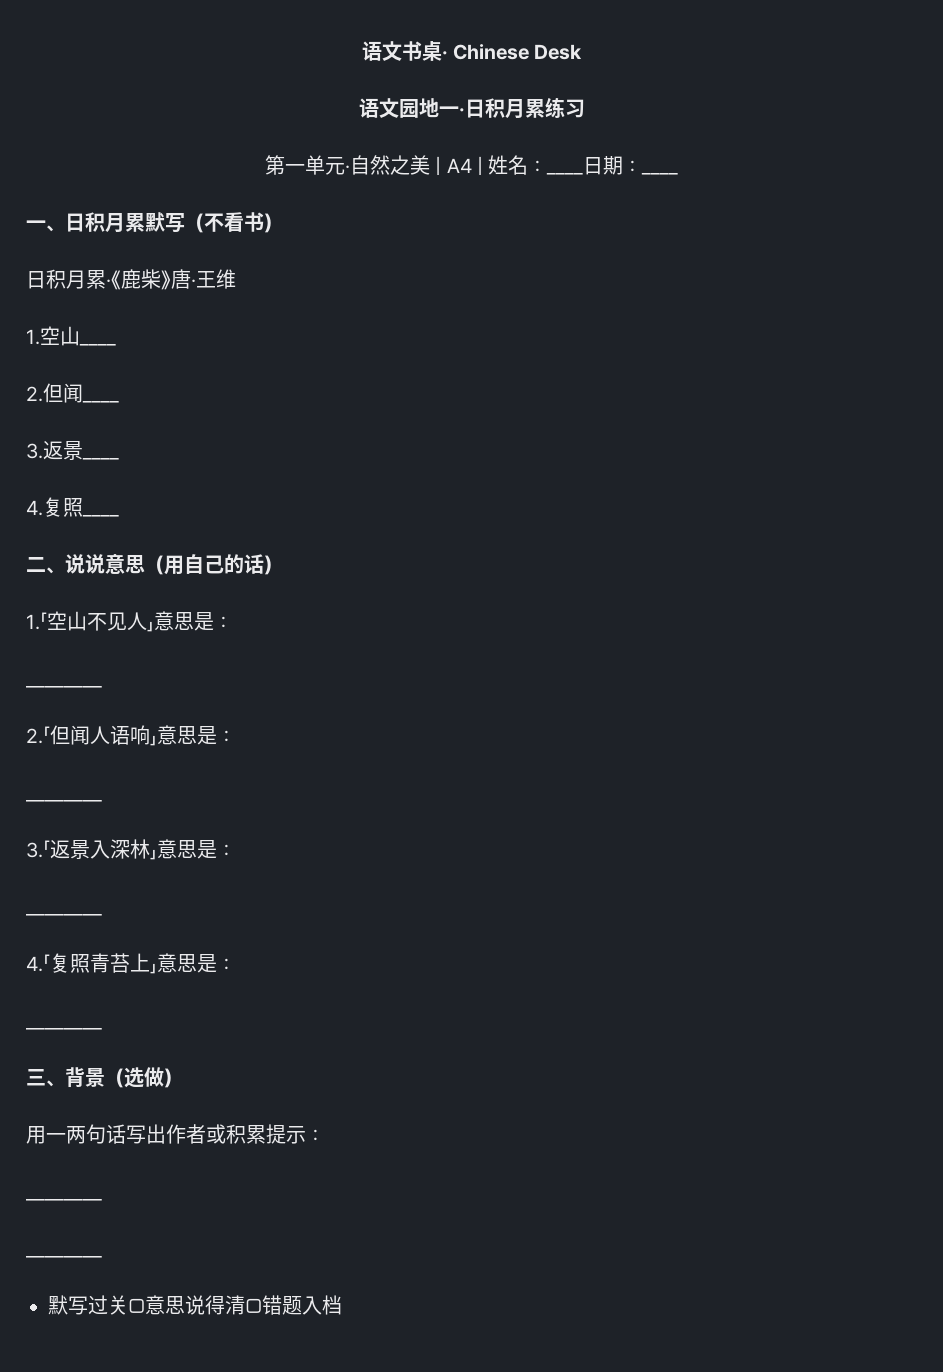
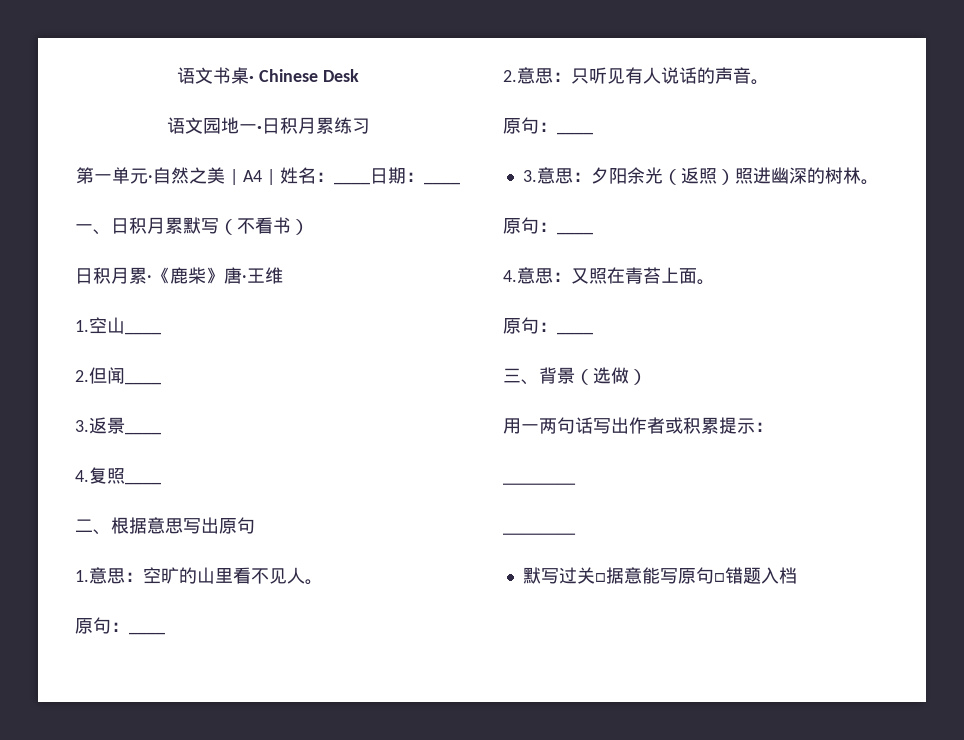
- 二、说说意思（用自己的话）
- 1.「空山不见人」意思是：
- ＿＿＿＿
- 2.「但闻人语响」意思是：
- ＿＿＿＿
- 3.「返景入深林」意思是：
- ＿＿＿＿
- 4.「复照青苔上」意思是：
- ＿＿＿＿
+ 二、根据意思写出原句
+ 1.意思：空旷的山里看不见人。
+ 原句：____
+ 2.意思：只听见有人说话的声音。
+ 原句：____
+ 3.意思：夕阳余光（返照）照进幽深的树林。
+ 原句：____
+ 4.意思：又照在青苔上面。
+ 原句：____
- 默写过关□意思说得清□错题入档
+ 默写过关□据意能写原句□错题入档

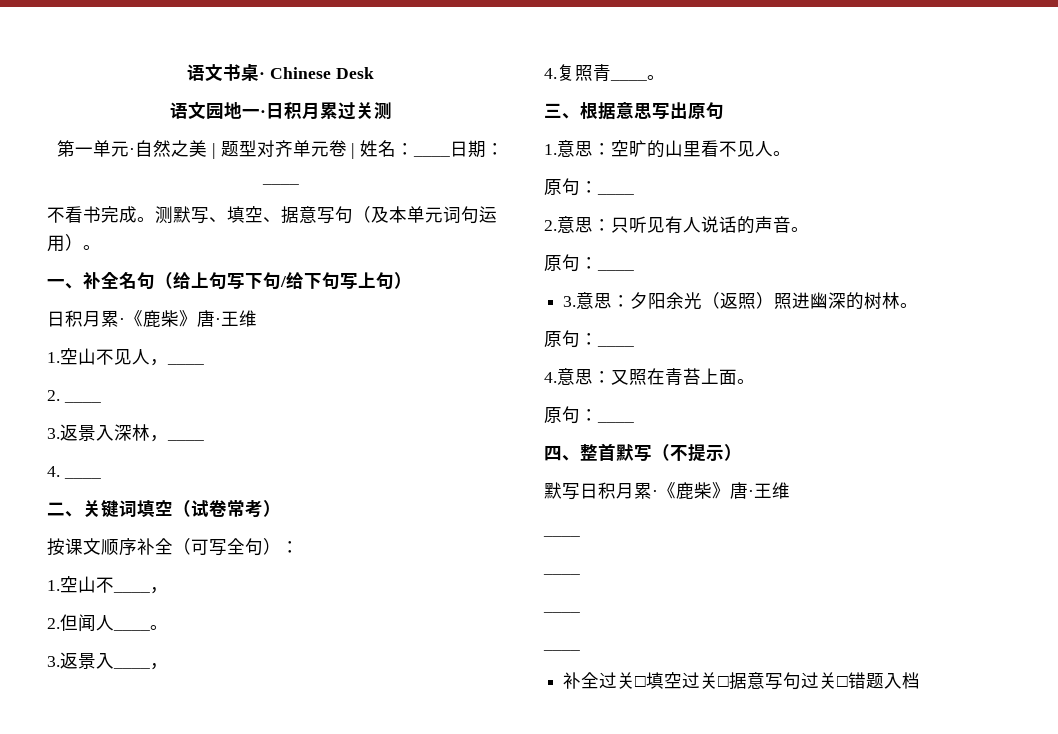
- 语文园地一·日积月累练习
+ 语文园地一·日积月累过关测
- 第一单元·自然之美 | A4 | 姓名：____日期：____
+ 第一单元·自然之美 | 题型对齐单元卷 | 姓名：____日期：____
- 一、日积月累默写（不看书）
+ 不看书完成。测默写、填空、据意写句（及本单元词句运用）。
+ 一、补全名句（给上句写下句/给下句写上句）
- 1.空山____
- 2.但闻____
+ 1.空山不见人，____
+ 2. ____
- 3.返景____
+ 3.返景入深林，____
+ 4. ____
+ 二、关键词填空（试卷常考）
+ 按课文顺序补全（可写全句）：
+ 1.空山不____，
+ 2.但闻人____。
+ 3.返景入____，
- 4.复照____
- 二、根据意思写出原句
+ 4.复照青____。
+ 三、根据意思写出原句
- 三、背景（选做）
- 用一两句话写出作者或积累提示：
- ＿＿＿＿
- ＿＿＿＿
- 默写过关□据意能写原句□错题入档
+ 四、整首默写（不提示）
+ 默写日积月累·《鹿柴》唐·王维
+ ____
+ ____
+ ____
+ ____
+ 补全过关□填空过关□据意写句过关□错题入档

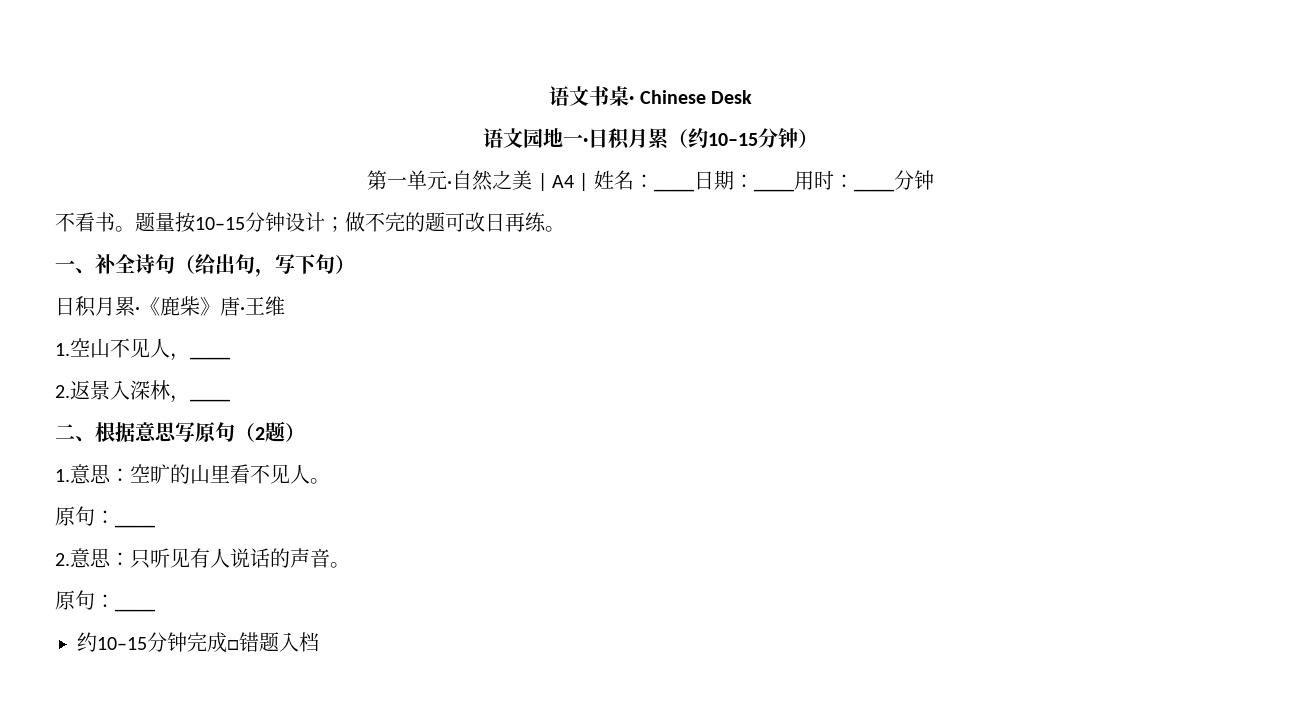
- 语文园地一·日积月累过关测
+ 语文园地一·日积月累（约10–15分钟）
- 第一单元·自然之美 | 题型对齐单元卷 | 姓名：____日期：____
- 不看书完成。测默写、填空、据意写句（及本单元词句运用）。
- 一、补全名句（给上句写下句/给下句写上句）
+ 第一单元·自然之美 | A4 | 姓名：____日期：____用时：____分钟
+ 不看书。题量按10–15分钟设计；做不完的题可改日再练。
+ 一、补全诗句（给出句，写下句）
- 2. ____
- 3.返景入深林，____
+ 2.返景入深林，____
- 4. ____
- 二、关键词填空（试卷常考）
- 按课文顺序补全（可写全句）：
- 1.空山不____，
- 2.但闻人____。
- 3.返景入____，
- 4.复照青____。
- 三、根据意思写出原句
+ 二、根据意思写原句（2题）
- 3.意思：夕阳余光（返照）照进幽深的树林。
- 原句：____
- 4.意思：又照在青苔上面。
- 原句：____
- 四、整首默写（不提示）
- 默写日积月累·《鹿柴》唐·王维
- ____
- ____
- ____
- ____
- 补全过关□填空过关□据意写句过关□错题入档
+ 约10–15分钟完成□错题入档

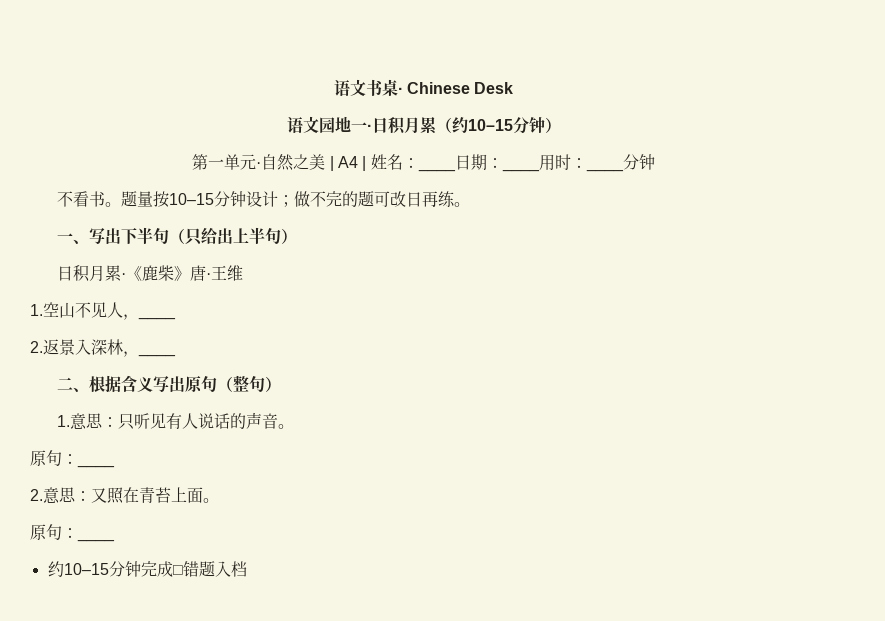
- 一、补全诗句（给出句，写下句）
+ 一、写出下半句（只给出上半句）
- 二、根据意思写原句（2题）
+ 二、根据含义写出原句（整句）
- 1.意思：空旷的山里看不见人。
- 原句：____
- 2.意思：只听见有人说话的声音。
+ 1.意思：只听见有人说话的声音。
+ 2.意思：又照在青苔上面。
+ 原句：____

